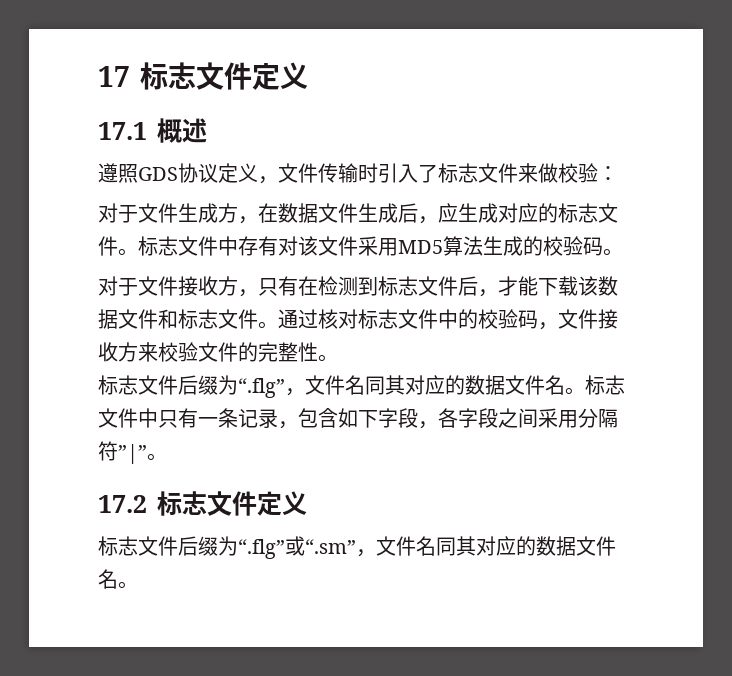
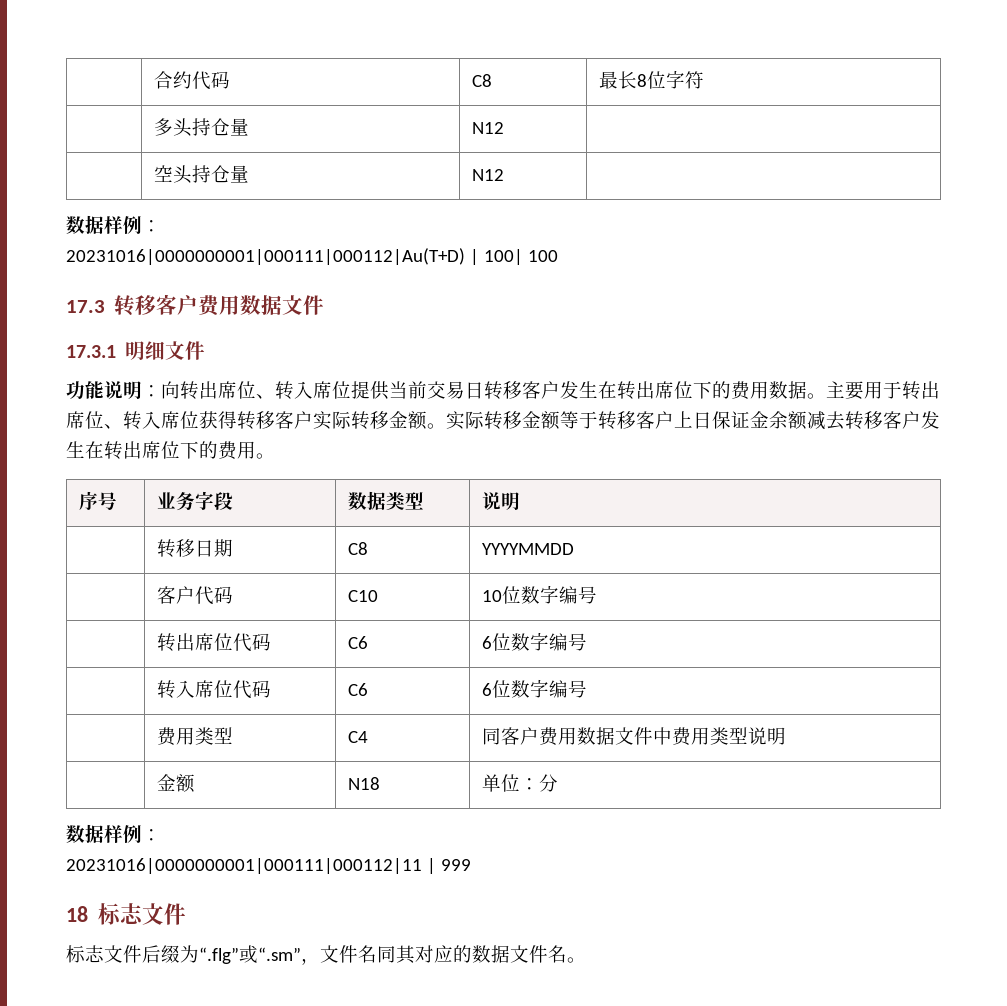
- 17标志文件定义
- 17.1概述
- 遵照GDS协议定义，文件传输时引入了标志文件来做校验：
- 对于文件生成方，在数据文件生成后，应生成对应的标志文件。标志文件中存有对该文件采用MD5算法生成的校验码。
- 对于文件接收方，只有在检测到标志文件后，才能下载该数据文件和标志文件。通过核对标志文件中的校验码，文件接收方来校验文件的完整性。
- 标志文件后缀为“.flg”，文件名同其对应的数据文件名。标志文件中只有一条记录，包含如下字段，各字段之间采用分隔符”|”。
- 17.2标志文件定义
+ | 合约代码 | C8 | 最长8位字符
+ | 多头持仓量 | N12 |
+ | 空头持仓量 | N12 |
+ 数据样例：
+ 20231016|0000000001|000111|000112|Au(T+D) | 100| 100
+ 17.3转移客户费用数据文件
+ 17.3.1明细文件
+ 功能说明：向转出席位、转入席位提供当前交易日转移客户发生在转出席位下的费用数据。主要用于转出席位、转入席位获得转移客户实际转移金额。实际转移金额等于转移客户上日保证金余额减去转移客户发生在转出席位下的费用。
+ 序号 | 业务字段 | 数据类型 | 说明
+ | 转移日期 | C8 | YYYYMMDD
+ | 客户代码 | C10 | 10位数字编号
+ | 转出席位代码 | C6 | 6位数字编号
+ | 转入席位代码 | C6 | 6位数字编号
+ | 费用类型 | C4 | 同客户费用数据文件中费用类型说明
+ | 金额 | N18 | 单位：分
+ 数据样例：
+ 20231016|0000000001|000111|000112|11 | 999
+ 18标志文件

